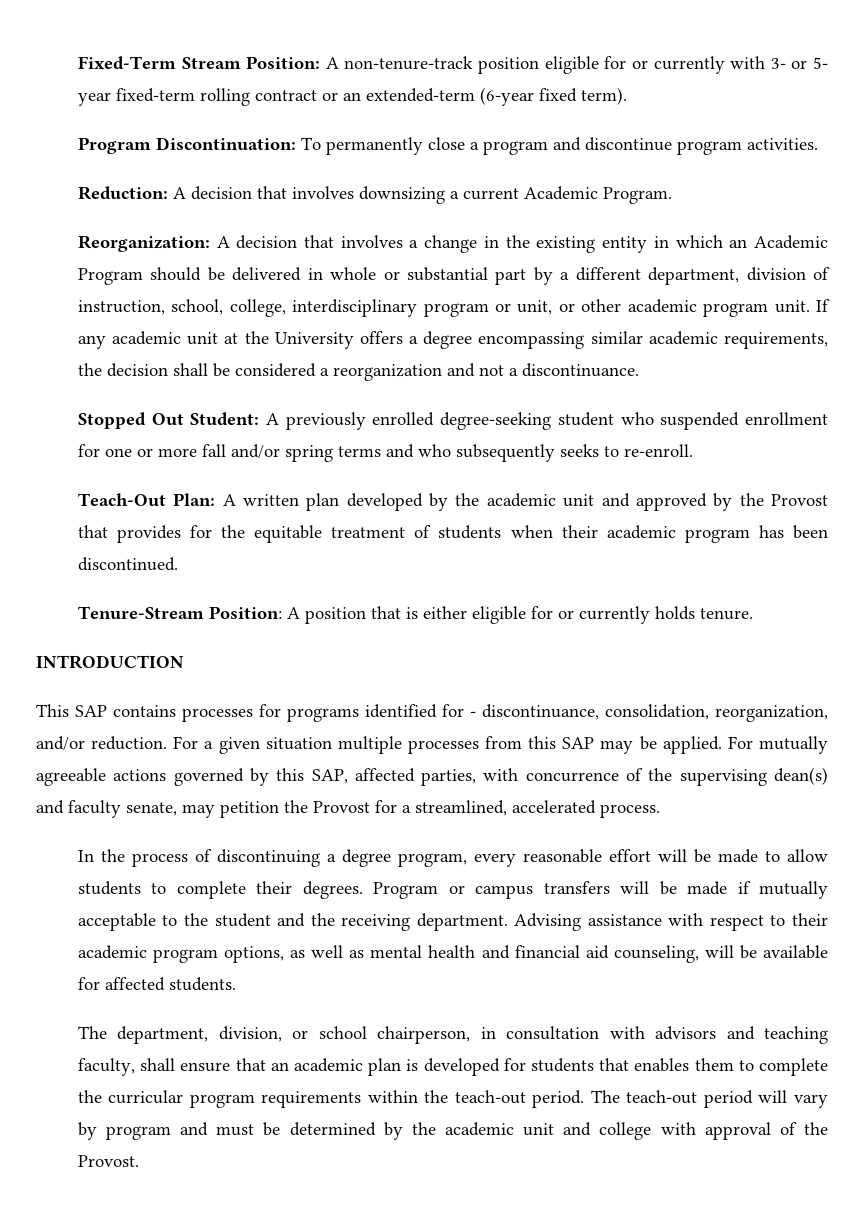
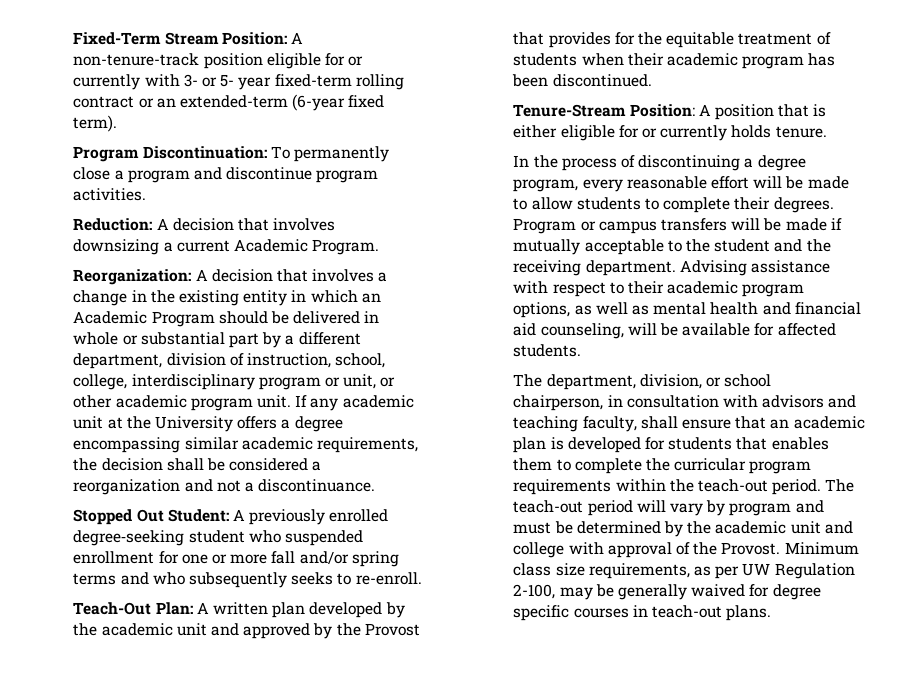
- INTRODUCTION
- This SAP contains processes for programs identified for - discontinuance, consolidation, reorganization, and/or reduction. For a given situation multiple processes from this SAP may be applied. For mutually agreeable actions governed by this SAP, affected parties, with concurrence of the supervising dean(s) and faculty senate, may petition the Provost for a streamlined, accelerated process.
+ Minimum class size requirements, as per UW Regulation 2-100, may be generally waived for degree specific courses in teach-out plans.

